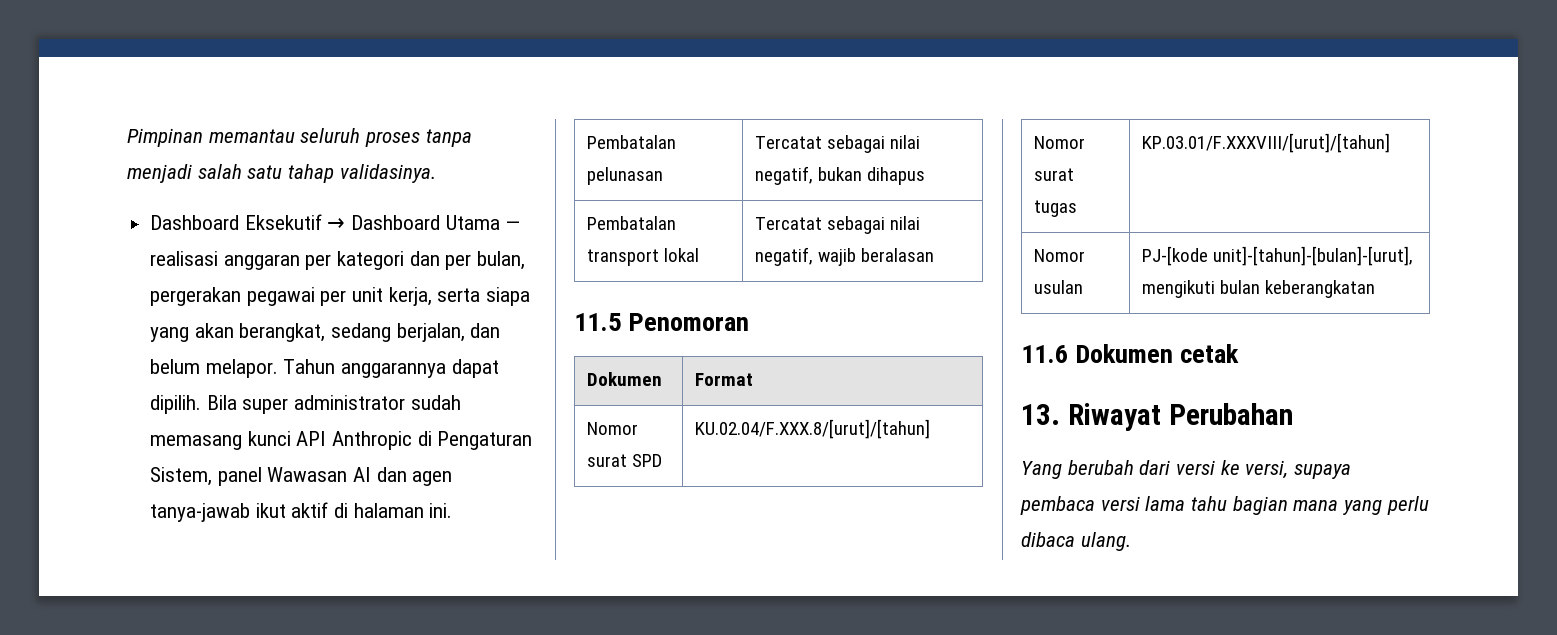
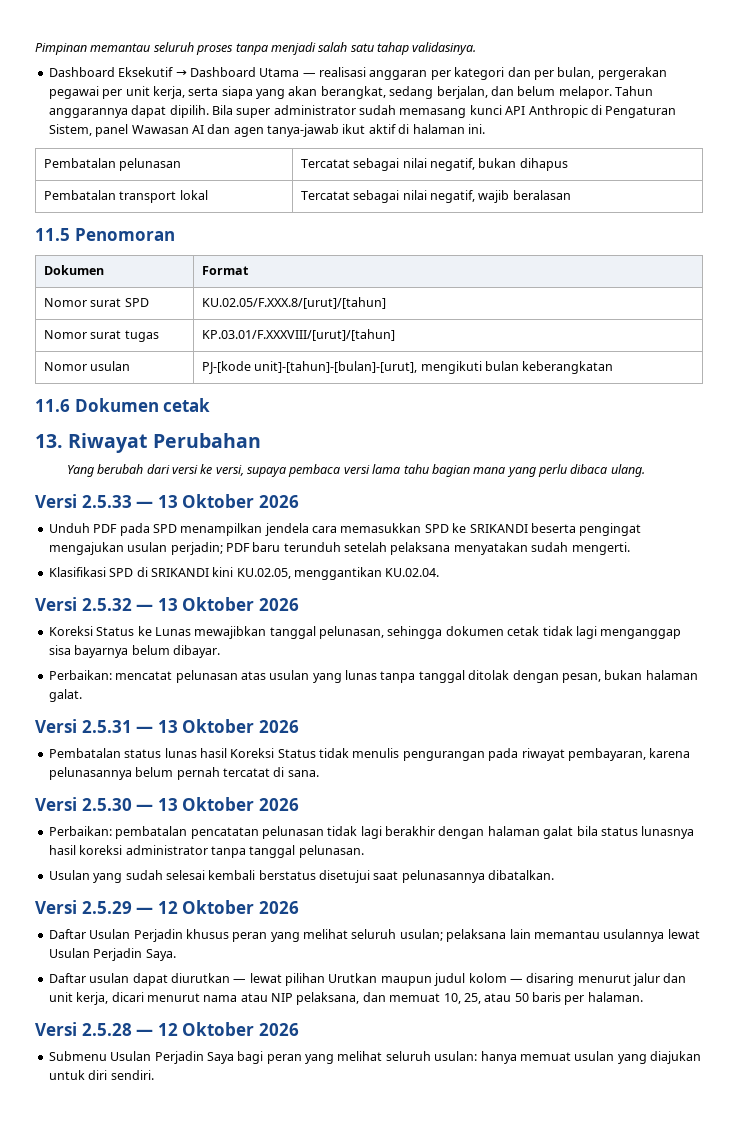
- Nomor surat SPD | KU.02.04/F.XXX.8/[urut]/[tahun]
+ Nomor surat SPD | KU.02.05/F.XXX.8/[urut]/[tahun]
+ Versi 2.5.33 — 13 Oktober 2026
+ Unduh PDF pada SPD menampilkan jendela cara memasukkan SPD ke SRIKANDI beserta pengingat mengajukan usulan perjadin; PDF baru terunduh setelah pelaksana menyatakan sudah mengerti.
+ Klasifikasi SPD di SRIKANDI kini KU.02.05, menggantikan KU.02.04.
+ Versi 2.5.32 — 13 Oktober 2026
+ Koreksi Status ke Lunas mewajibkan tanggal pelunasan, sehingga dokumen cetak tidak lagi menganggap sisa bayarnya belum dibayar.
+ Perbaikan: mencatat pelunasan atas usulan yang lunas tanpa tanggal ditolak dengan pesan, bukan halaman galat.
+ Versi 2.5.31 — 13 Oktober 2026
+ Pembatalan status lunas hasil Koreksi Status tidak menulis pengurangan pada riwayat pembayaran, karena pelunasannya belum pernah tercatat di sana.
+ Versi 2.5.30 — 13 Oktober 2026
+ Perbaikan: pembatalan pencatatan pelunasan tidak lagi berakhir dengan halaman galat bila status lunasnya hasil koreksi administrator tanpa tanggal pelunasan.
+ Usulan yang sudah selesai kembali berstatus disetujui saat pelunasannya dibatalkan.
+ Versi 2.5.29 — 12 Oktober 2026
+ Daftar Usulan Perjadin khusus peran yang melihat seluruh usulan; pelaksana lain memantau usulannya lewat Usulan Perjadin Saya.
+ Daftar usulan dapat diurutkan — lewat pilihan Urutkan maupun judul kolom — disaring menurut jalur dan unit kerja, dicari menurut nama atau NIP pelaksana, dan memuat 10, 25, atau 50 baris per halaman.
+ Versi 2.5.28 — 12 Oktober 2026
+ Submenu Usulan Perjadin Saya bagi peran yang melihat seluruh usulan: hanya memuat usulan yang diajukan untuk diri sendiri.

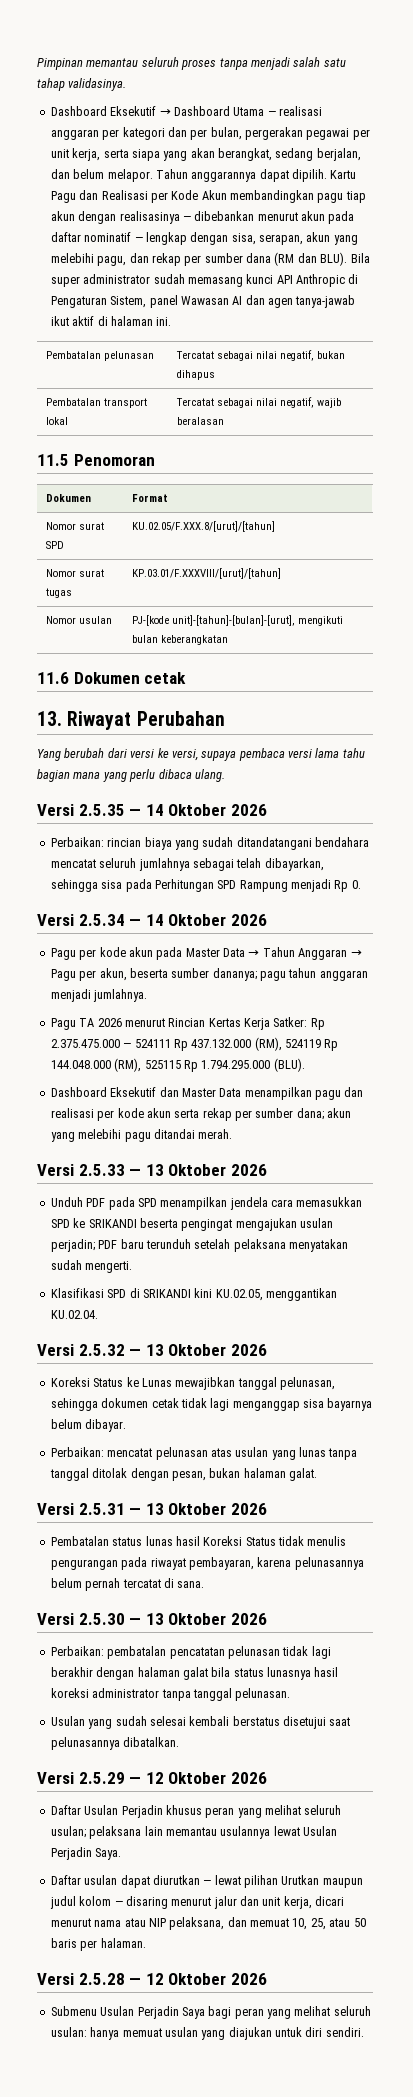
+ Kartu Pagu dan Realisasi per Kode Akun membandingkan pagu tiap akun dengan realisasinya — dibebankan menurut akun pada daftar nominatif — lengkap dengan sisa, serapan, akun yang melebihi pagu, dan rekap per sumber dana (RM dan BLU).
+ Versi 2.5.35 — 14 Oktober 2026
+ Perbaikan: rincian biaya yang sudah ditandatangani bendahara mencatat seluruh jumlahnya sebagai telah dibayarkan, sehingga sisa pada Perhitungan SPD Rampung menjadi Rp 0.
+ Versi 2.5.34 — 14 Oktober 2026
+ Pagu per kode akun pada Master Data → Tahun Anggaran → Pagu per akun, beserta sumber dananya; pagu tahun anggaran menjadi jumlahnya.
+ Pagu TA 2026 menurut Rincian Kertas Kerja Satker: Rp 2.375.475.000 — 524111 Rp 437.132.000 (RM), 524119 Rp 144.048.000 (RM), 525115 Rp 1.794.295.000 (BLU).
+ Dashboard Eksekutif dan Master Data menampilkan pagu dan realisasi per kode akun serta rekap per sumber dana; akun yang melebihi pagu ditandai merah.

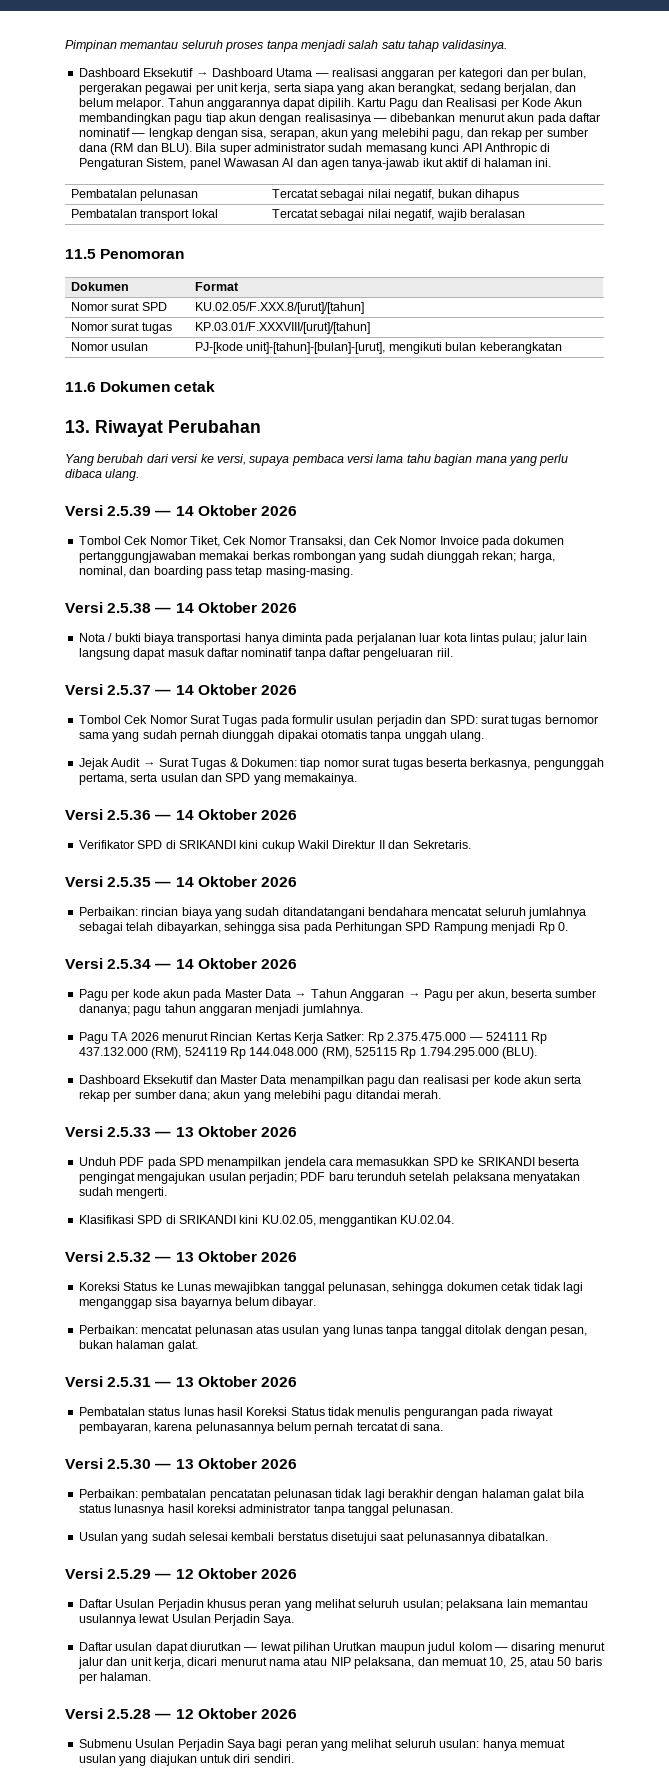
+ Versi 2.5.39 — 14 Oktober 2026
+ Tombol Cek Nomor Tiket, Cek Nomor Transaksi, dan Cek Nomor Invoice pada dokumen pertanggungjawaban memakai berkas rombongan yang sudah diunggah rekan; harga, nominal, dan boarding pass tetap masing-masing.
+ Versi 2.5.38 — 14 Oktober 2026
+ Nota / bukti biaya transportasi hanya diminta pada perjalanan luar kota lintas pulau; jalur lain langsung dapat masuk daftar nominatif tanpa daftar pengeluaran riil.
+ Versi 2.5.37 — 14 Oktober 2026
+ Tombol Cek Nomor Surat Tugas pada formulir usulan perjadin dan SPD: surat tugas bernomor sama yang sudah pernah diunggah dipakai otomatis tanpa unggah ulang.
+ Jejak Audit → Surat Tugas & Dokumen: tiap nomor surat tugas beserta berkasnya, pengunggah pertama, serta usulan dan SPD yang memakainya.
+ Versi 2.5.36 — 14 Oktober 2026
+ Verifikator SPD di SRIKANDI kini cukup Wakil Direktur II dan Sekretaris.

